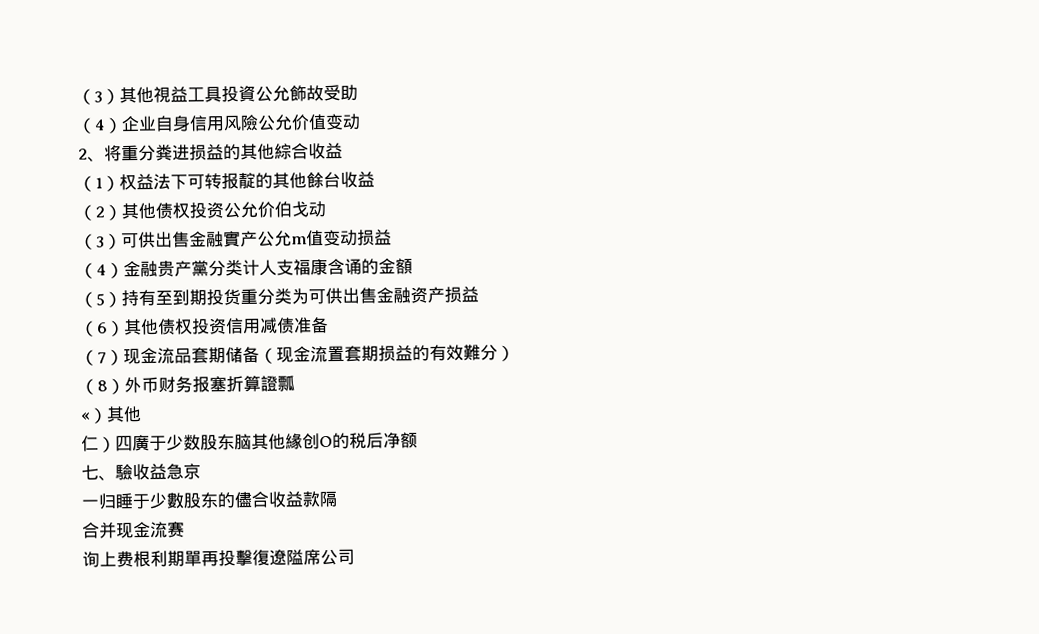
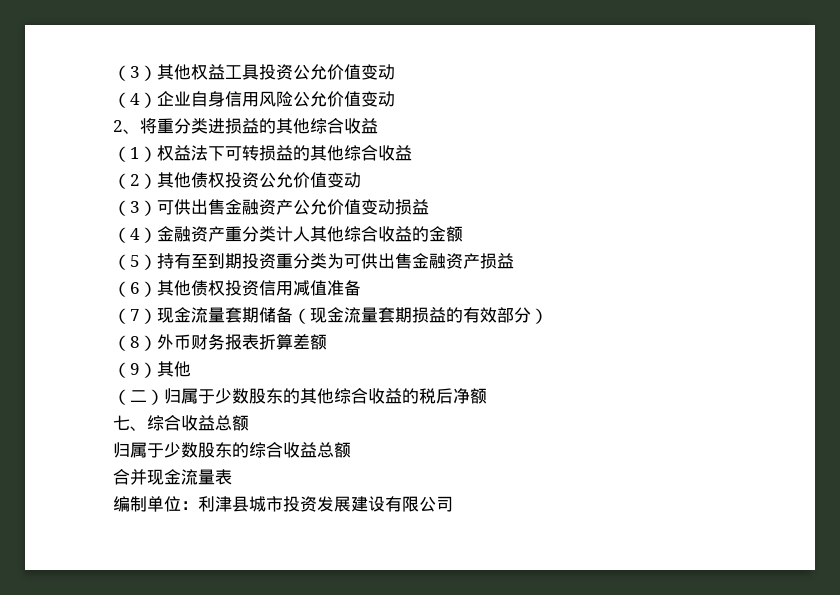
- （3）其他視益工具投資公允飾故受助
+ （3）其他权益工具投资公允价值变动
- （4）企业自身信用风險公允价值变动
+ （4）企业自身信用风险公允价值变动
- 2、将重分粪进损益的其他綜合收益
+ 2、将重分类进损益的其他综合收益
- （1）权益法下可转报靛的其他餘台收益
+ （1）权益法下可转损益的其他综合收益
- （2）其他债权投资公允价伯戈动
+ （2）其他债权投资公允价值变动
- （3）可供出售金融實产公允m值变动损益
+ （3）可供出售金融资产公允价值变动损益
- （4）金融贵产黨分类计人支福康含诵的金額
+ （4）金融资产重分类计人其他综合收益的金额
- （5）持有至到期投货重分类为可供出售金融资产损益
+ （5）持有至到期投资重分类为可供出售金融资产损益
- （6）其他债权投资信用减债准备
+ （6）其他债权投资信用减值准备
- （7）现金流品套期储备（现金流置套期损益的有效難分）
+ （7）现金流量套期储备（现金流量套期损益的有效部分）
- （8）外币财务报塞折算證瓢
- «）其他
- 仁）四廣于少数股东脑其他緣创O的税后净额
- 七、驗收益急京
- 一归睡于少數股东的儘合收益款隔
- 合并现金流赛
- 询上费根利期單再投擊復遼隘席公司
+ （8）外币财务报表折算差额
+ （9）其他
+ （二）归属于少数股东的其他综合收益的税后净额
+ 七、综合收益总额
+ 归属于少数股东的综合收益总额
+ 合并现金流量表
+ 编制单位：利津县城市投资发展建设有限公司

